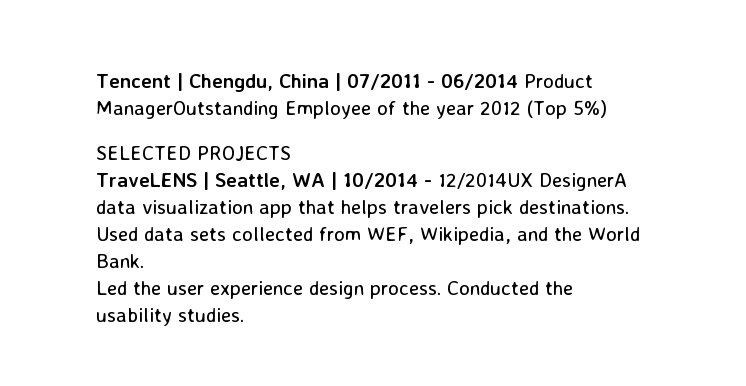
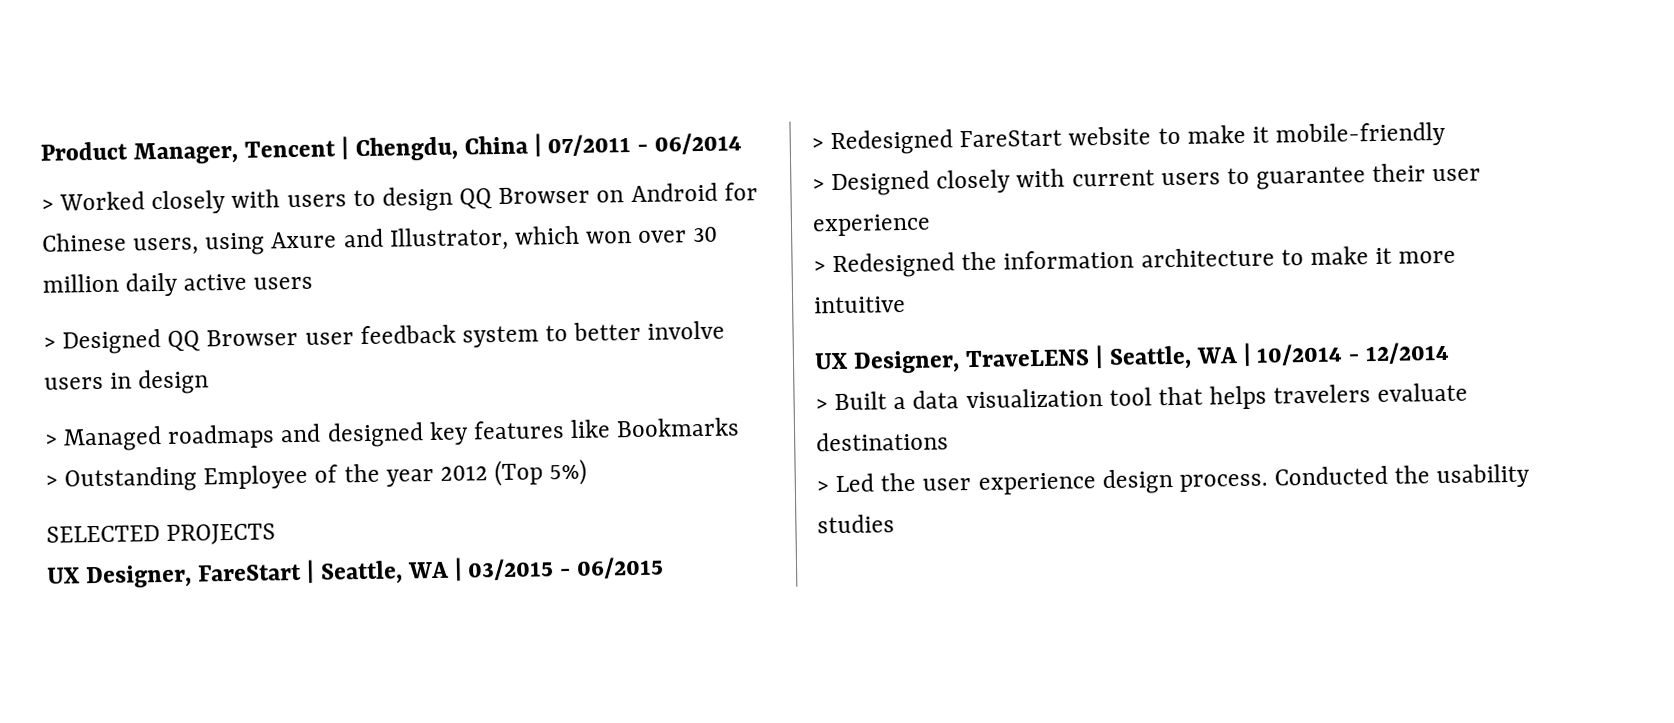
- Tencent | Chengdu, China | 07/2011 - 06/2014 Product ManagerOutstanding Employee of the year 2012 (Top 5%)
+ Product Manager, Tencent | Chengdu, China | 07/2011 - 06/2014
+ > Worked closely with users to design QQ Browser on Android for Chinese users, using Axure and Illustrator, which won over 30 million daily active users
+ > Designed QQ Browser user feedback system to better involve users in design
+ > Managed roadmaps and designed key features like Bookmarks
+ > Outstanding Employee of the year 2012 (Top 5%)
- TraveLENS | Seattle, WA | 10/2014 - 12/2014UX DesignerA data visualization app that helps travelers pick destinations. Used data sets collected from WEF, Wikipedia, and the World Bank.
- Led the user experience design process.
+ UX Designer, FareStart | Seattle, WA | 03/2015 - 06/2015
+ > Redesigned FareStart website to make it mobile-friendly
+ > Designed closely with current users to guarantee their user experience
+ > Redesigned the information architecture to make it more intuitive
+ UX Designer, TraveLENS | Seattle, WA | 10/2014 - 12/2014
+ > Built a data visualization tool that helps travelers evaluate destinations
+ > Led the user experience design process.
- Conducted the usability studies.
+ Conducted the usability studies

